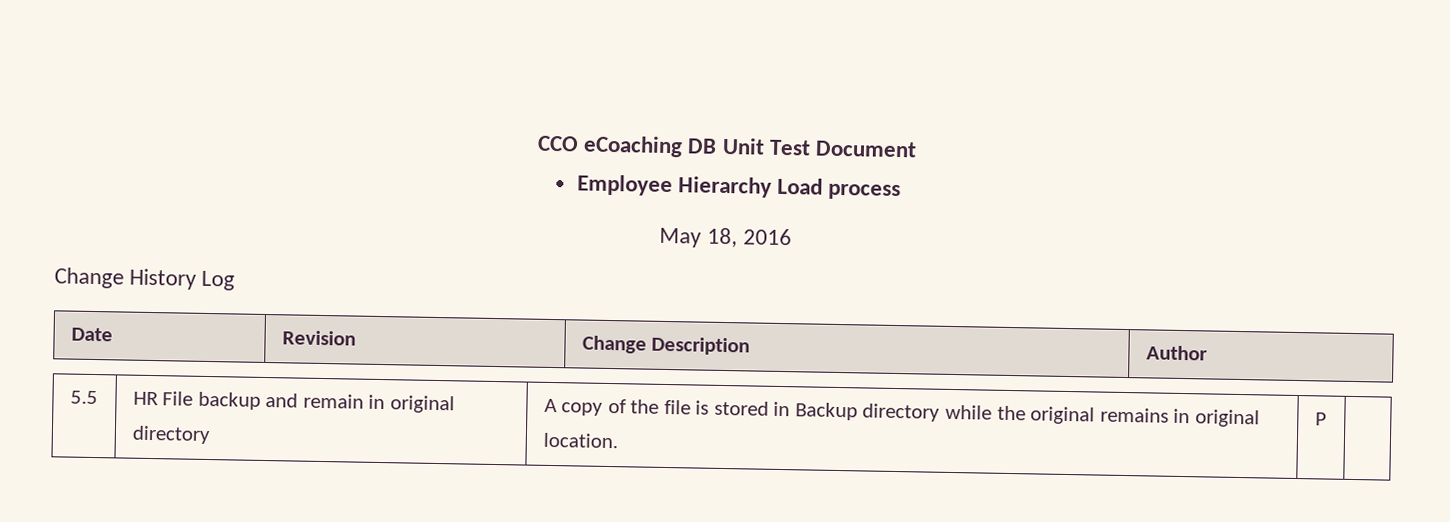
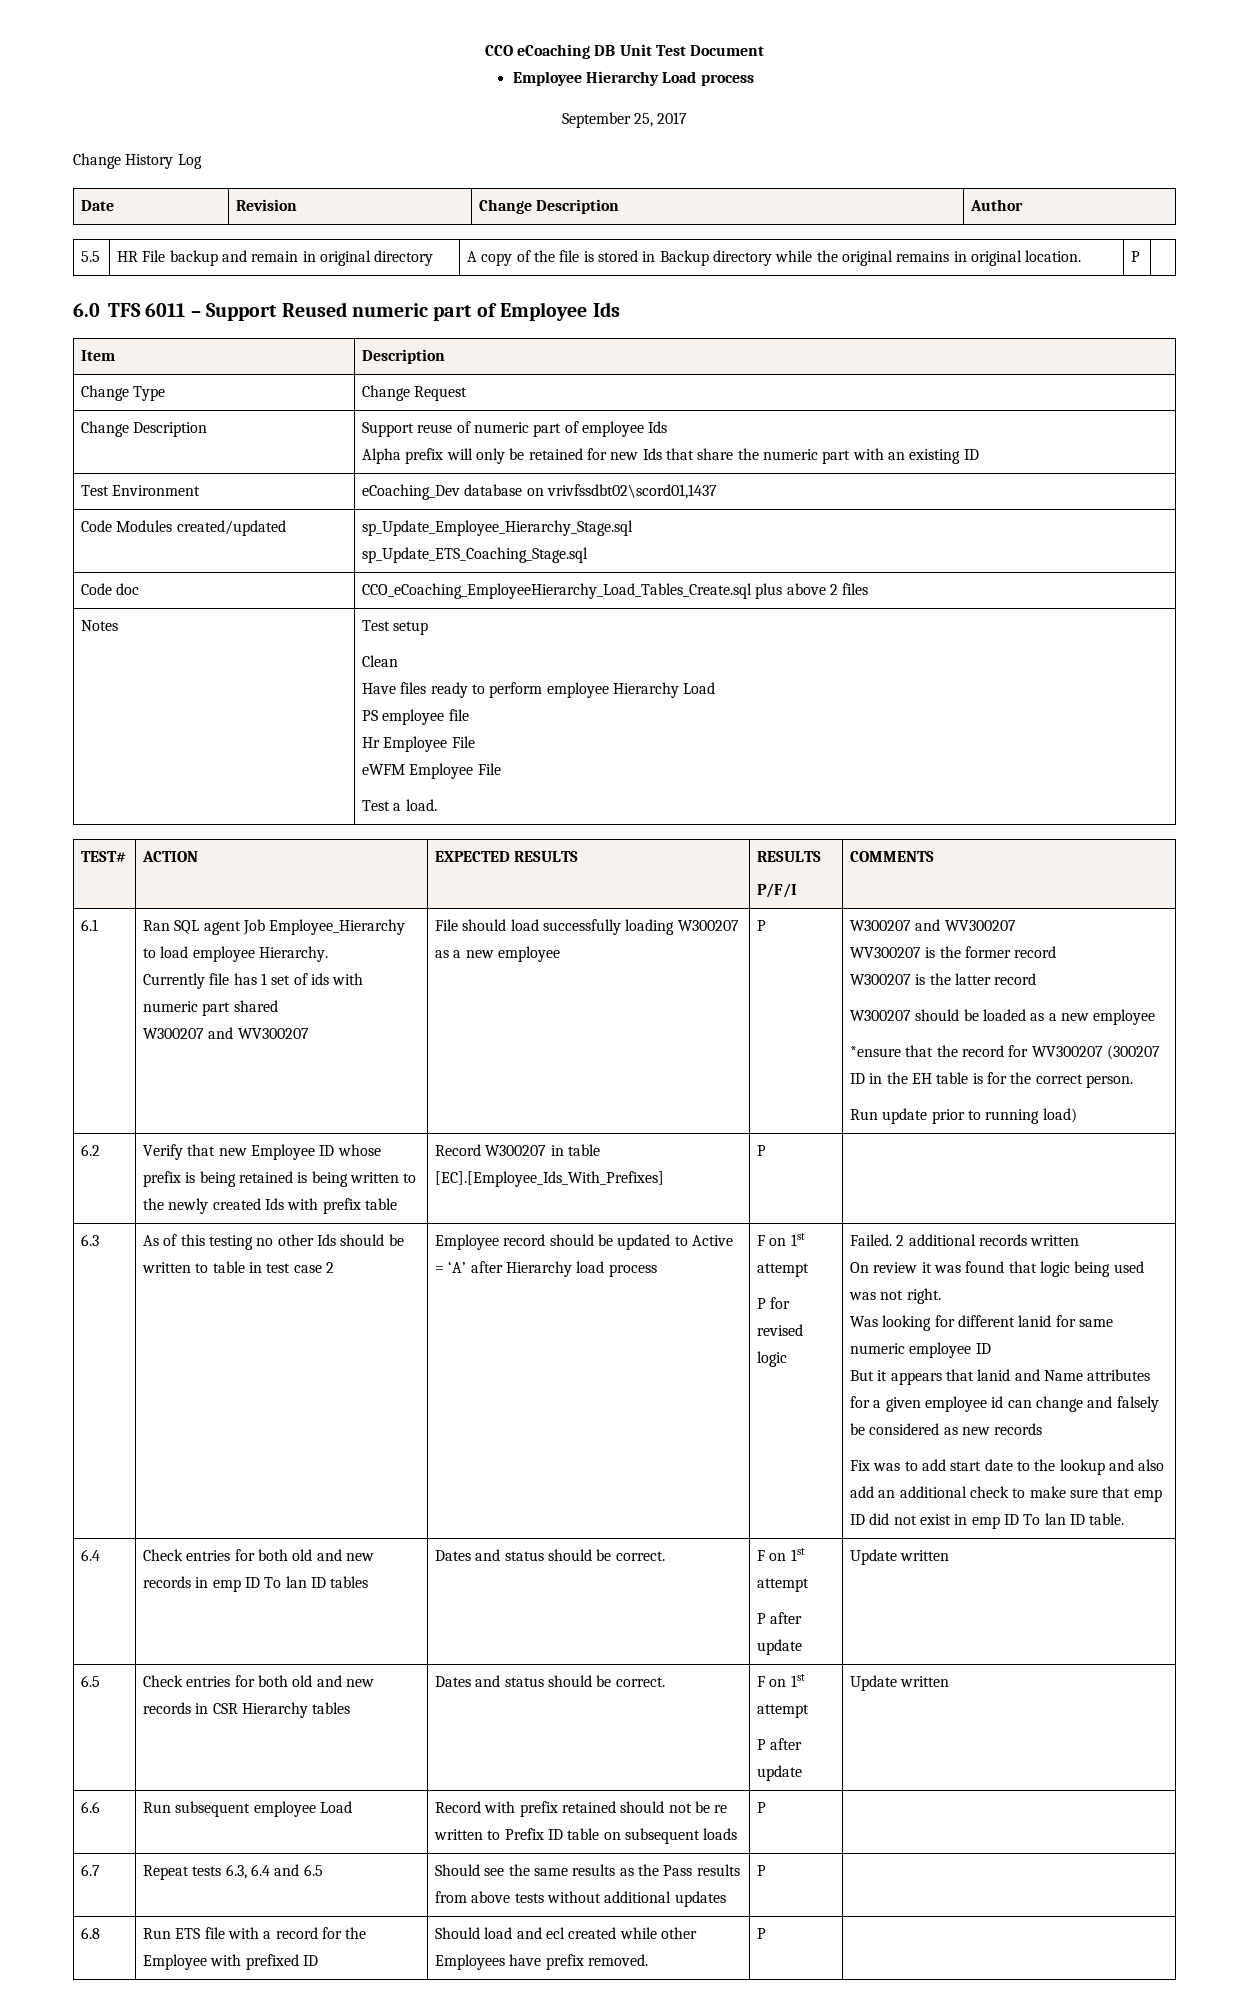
- May 18, 2016
+ September 25, 2017
+ 6.0 TFS 6011 – Support Reused numeric part of Employee Ids
+ Item | Description
+ Change Type | Change Request
+ Change Description | Support reuse of numeric part of employee Ids
+ Alpha prefix will only be retained for new Ids that share the numeric part with an existing ID
+ Test Environment | eCoaching_Dev database on vrivfssdbt02\scord01,1437
+ Code Modules created/updated | sp_Update_Employee_Hierarchy_Stage.sql
+ sp_Update_ETS_Coaching_Stage.sql
+ Code doc | CCO_eCoaching_EmployeeHierarchy_Load_Tables_Create.sql plus above 2 files
+ Notes | Test setup
+ Clean
+ Have files ready to perform employee Hierarchy Load
+ PS employee file
+ Hr Employee File
+ eWFM Employee File
+ Test a load.
+ TEST# | ACTION | EXPECTED RESULTS | RESULTS
+ P/F/I | COMMENTS
+ 6.1 | Ran SQL agent Job Employee_Hierarchy to load employee Hierarchy.
+ Currently file has 1 set of ids with numeric part shared
+ W300207 and WV300207 | File should load successfully loading W300207 as a new employee | P | W300207 and WV300207
+ WV300207 is the former record
+ W300207 is the latter record
+ W300207 should be loaded as a new employee
+ *ensure that the record for WV300207 (300207 ID in the EH table is for the correct person.
+ Run update prior to running load)
+ 6.2 | Verify that new Employee ID whose prefix is being retained is being written to the newly created Ids with prefix table | Record W300207 in table [EC].[Employee_Ids_With_Prefixes] | P |
+ 6.3 | As of this testing no other Ids should be written to table in test case 2 | Employee record should be updated to Active = ‘A’ after Hierarchy load process | F on 1st attempt
+ P for revised logic | Failed. 2 additional records written
+ On review it was found that logic being used was not right.
+ Was looking for different lanid for same numeric employee ID
+ But it appears that lanid and Name attributes for a given employee id can change and falsely be considered as new records
+ Fix was to add start date to the lookup and also add an additional check to make sure that emp ID did not exist in emp ID To lan ID table.
+ 6.4 | Check entries for both old and new records in emp ID To lan ID tables | Dates and status should be correct. | F on 1st attempt
+ P after update | Update written
+ 6.5 | Check entries for both old and new records in CSR Hierarchy tables | Dates and status should be correct. | F on 1st attempt
+ P after update | Update written
+ 6.6 | Run subsequent employee Load | Record with prefix retained should not be re written to Prefix ID table on subsequent loads | P |
+ 6.7 | Repeat tests 6.3, 6.4 and 6.5 | Should see the same results as the Pass results from above tests without additional updates | P |
+ 6.8 | Run ETS file with a record for the Employee with prefixed ID | Should load and ecl created while other Employees have prefix removed. | P |

